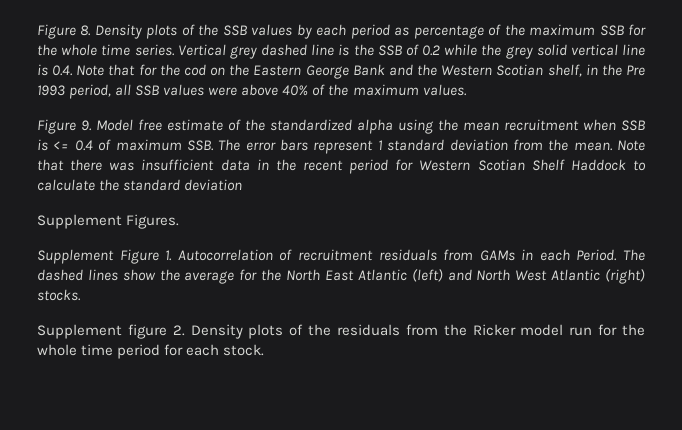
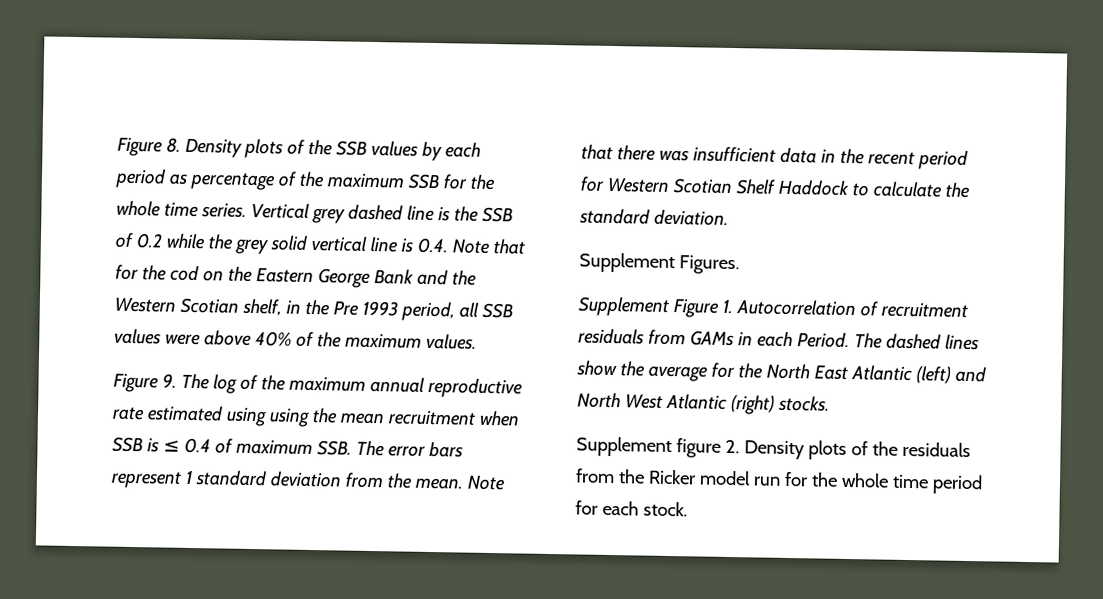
- Figure 9. Model free estimate of the standardized alpha using the mean recruitment when SSB is <= 0.4 of maximum SSB. The error bars represent 1 standard deviation from the mean.
+ Figure 9. The log of the maximum annual reproductive rate estimated using using the mean recruitment when SSB is ≤ 0.4 of maximum SSB. The error bars represent 1 standard deviation from the mean.
- Note that there was insufficient data in the recent period for Western Scotian Shelf Haddock to calculate the standard deviation
+ Note that there was insufficient data in the recent period for Western Scotian Shelf Haddock to calculate the standard deviation.

